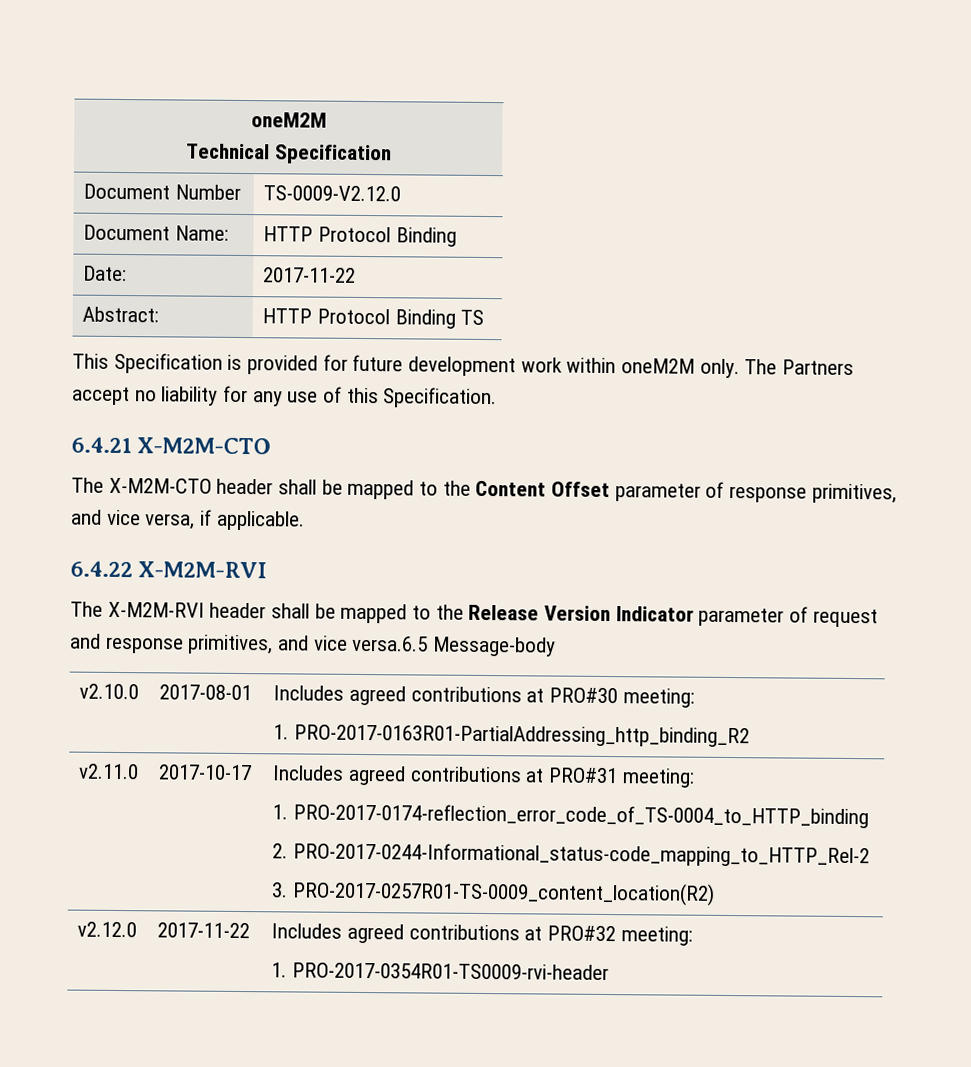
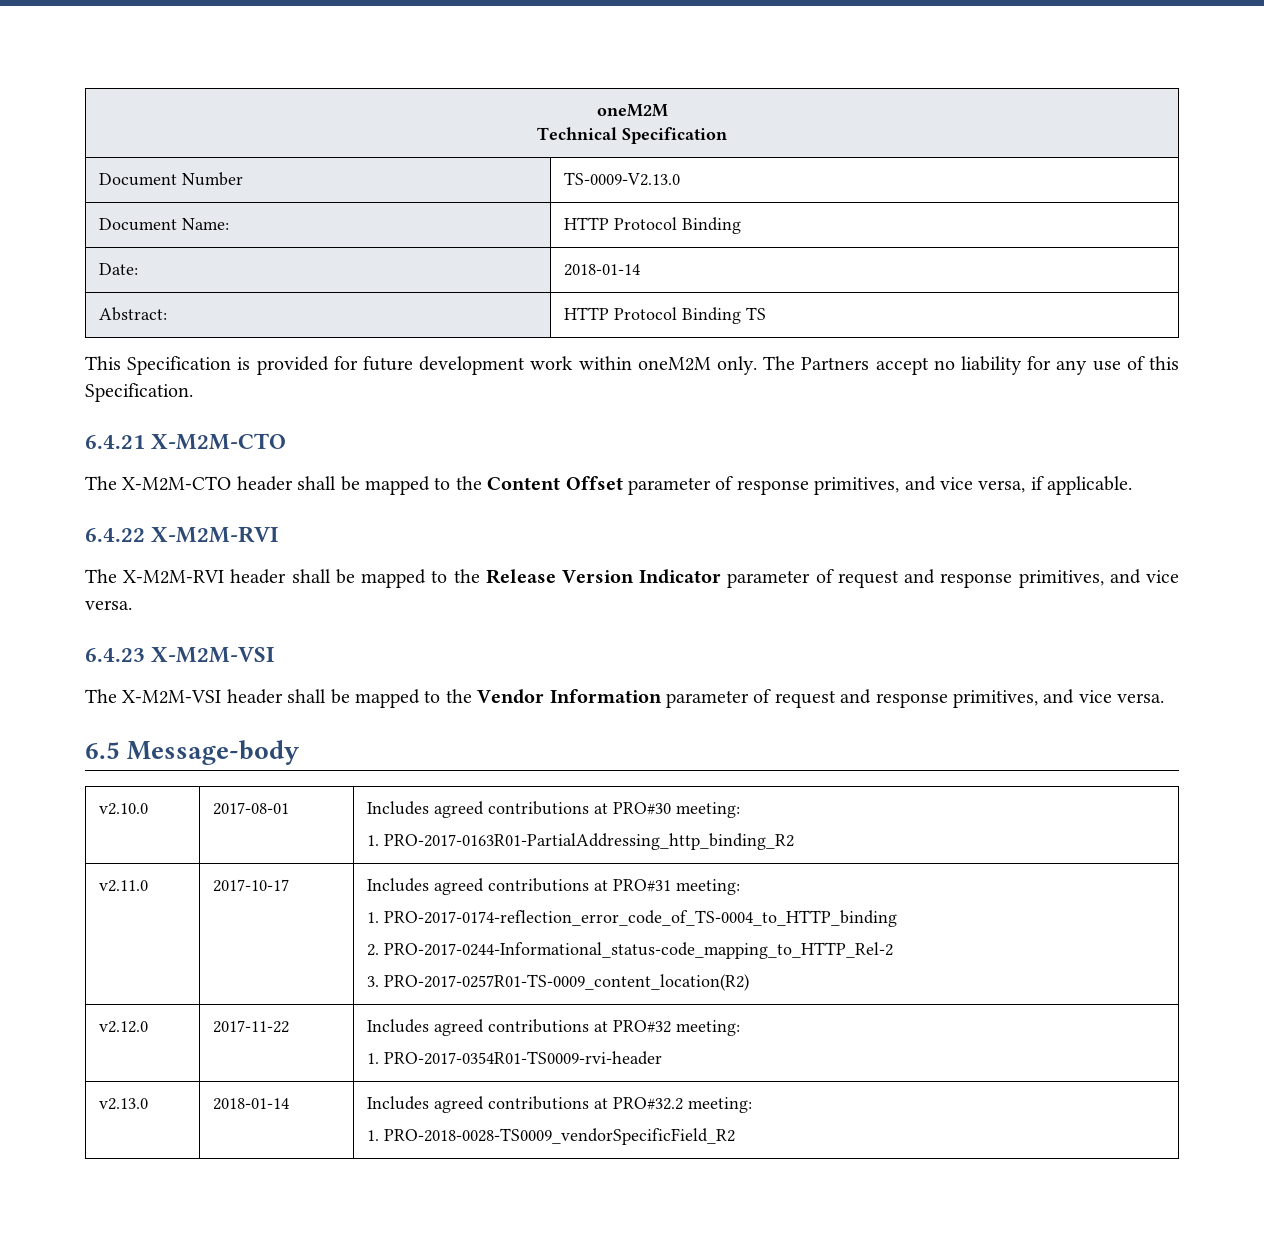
- Document Number | TS-0009-V2.12.0
+ Document Number | TS-0009-V2.13.0
- Date: | 2017-11-22
+ Date: | 2018-01-14
- The X-M2M-RVI header shall be mapped to the Release Version Indicator parameter of request and response primitives, and vice versa.6.5 Message-body
+ The X-M2M-RVI header shall be mapped to the Release Version Indicator parameter of request and response primitives, and vice versa.
+ 6.4.23 X-M2M-VSI
+ The X-M2M-VSI header shall be mapped to the Vendor Information parameter of request and response primitives, and vice versa.
+ 6.5 Message-body
+ v2.13.0 | 2018-01-14 | Includes agreed contributions at PRO#32.2 meeting:
+ 1. PRO-2018-0028-TS0009_vendorSpecificField_R2

